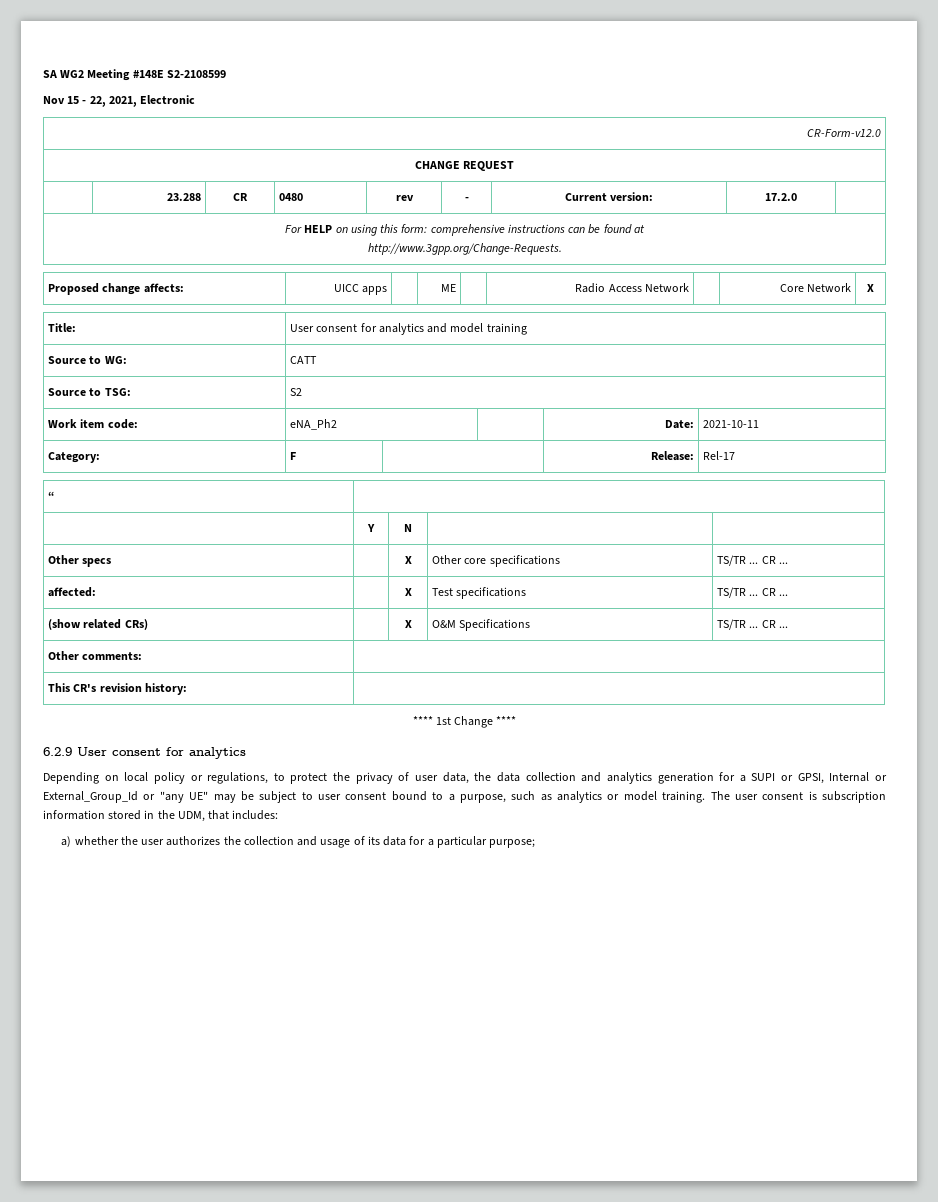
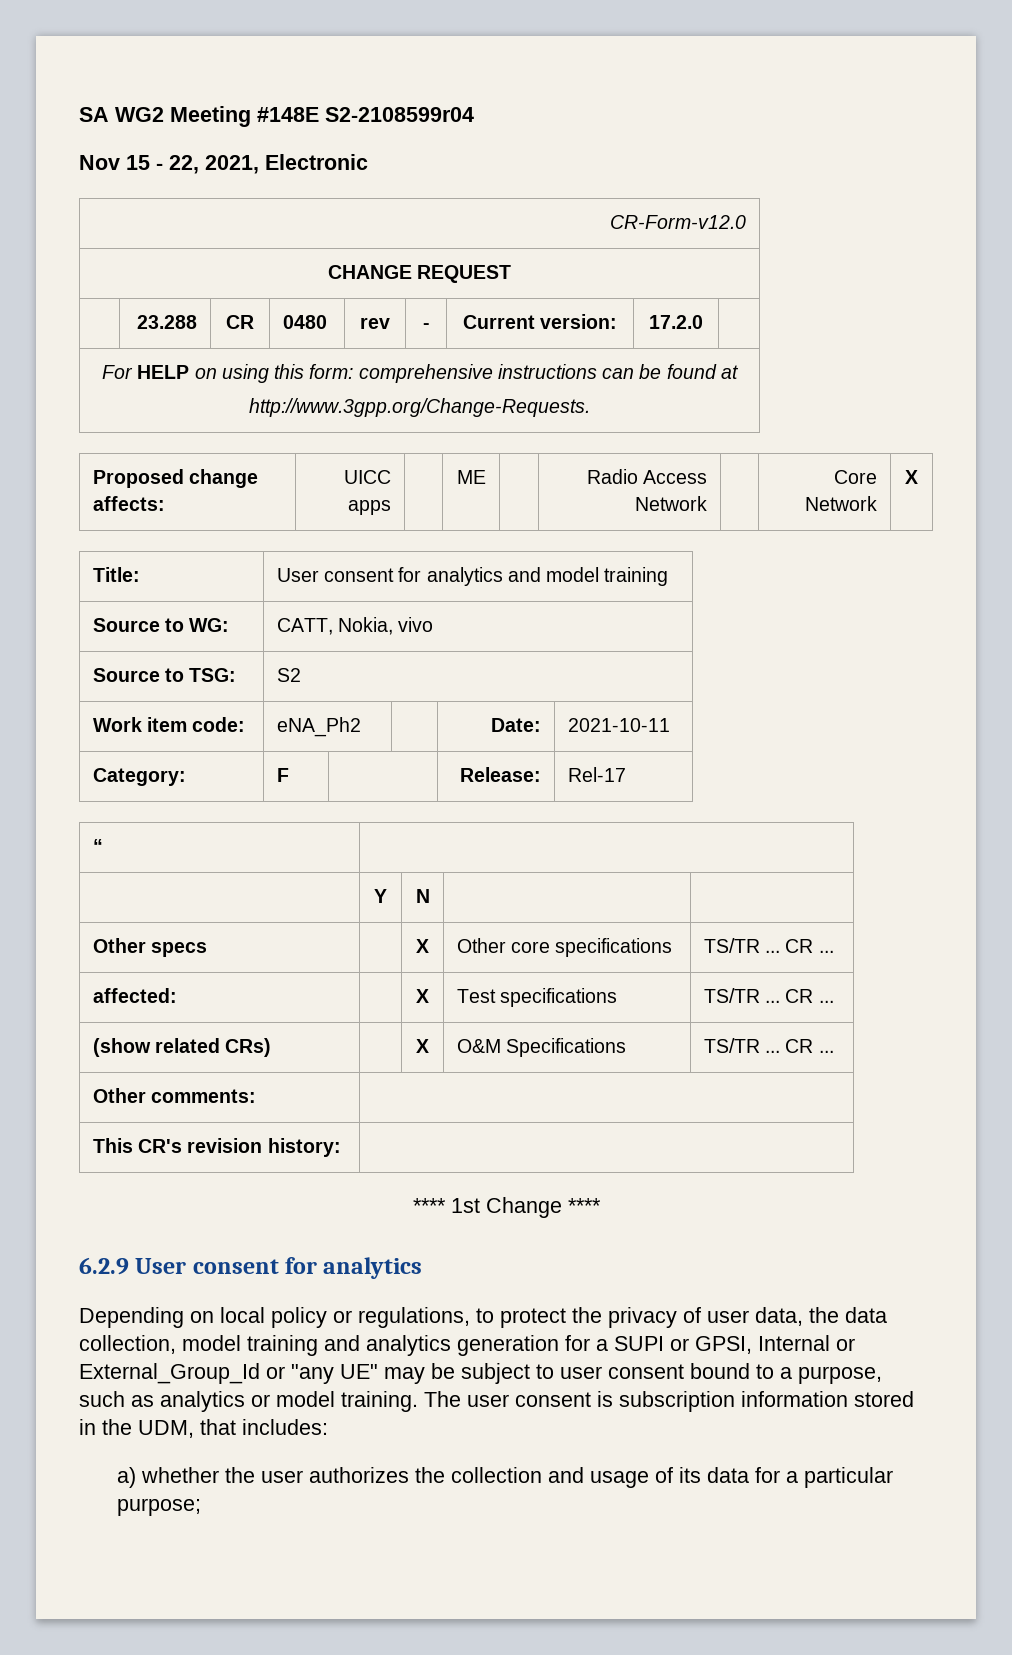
- SA WG2 Meeting #148E S2-2108599
+ SA WG2 Meeting #148E S2-2108599r04
- Source to WG: | CATT
+ Source to WG: | CATT, Nokia, vivo
- Depending on local policy or regulations, to protect the privacy of user data, the data collection and analytics generation for a SUPI or GPSI, Internal or External_Group_Id or "any UE" may be subject to user consent bound to a purpose, such as analytics or model training.
+ Depending on local policy or regulations, to protect the privacy of user data, the data collection, model training and analytics generation for a SUPI or GPSI, Internal or External_Group_Id or "any UE" may be subject to user consent bound to a purpose, such as analytics or model training.

